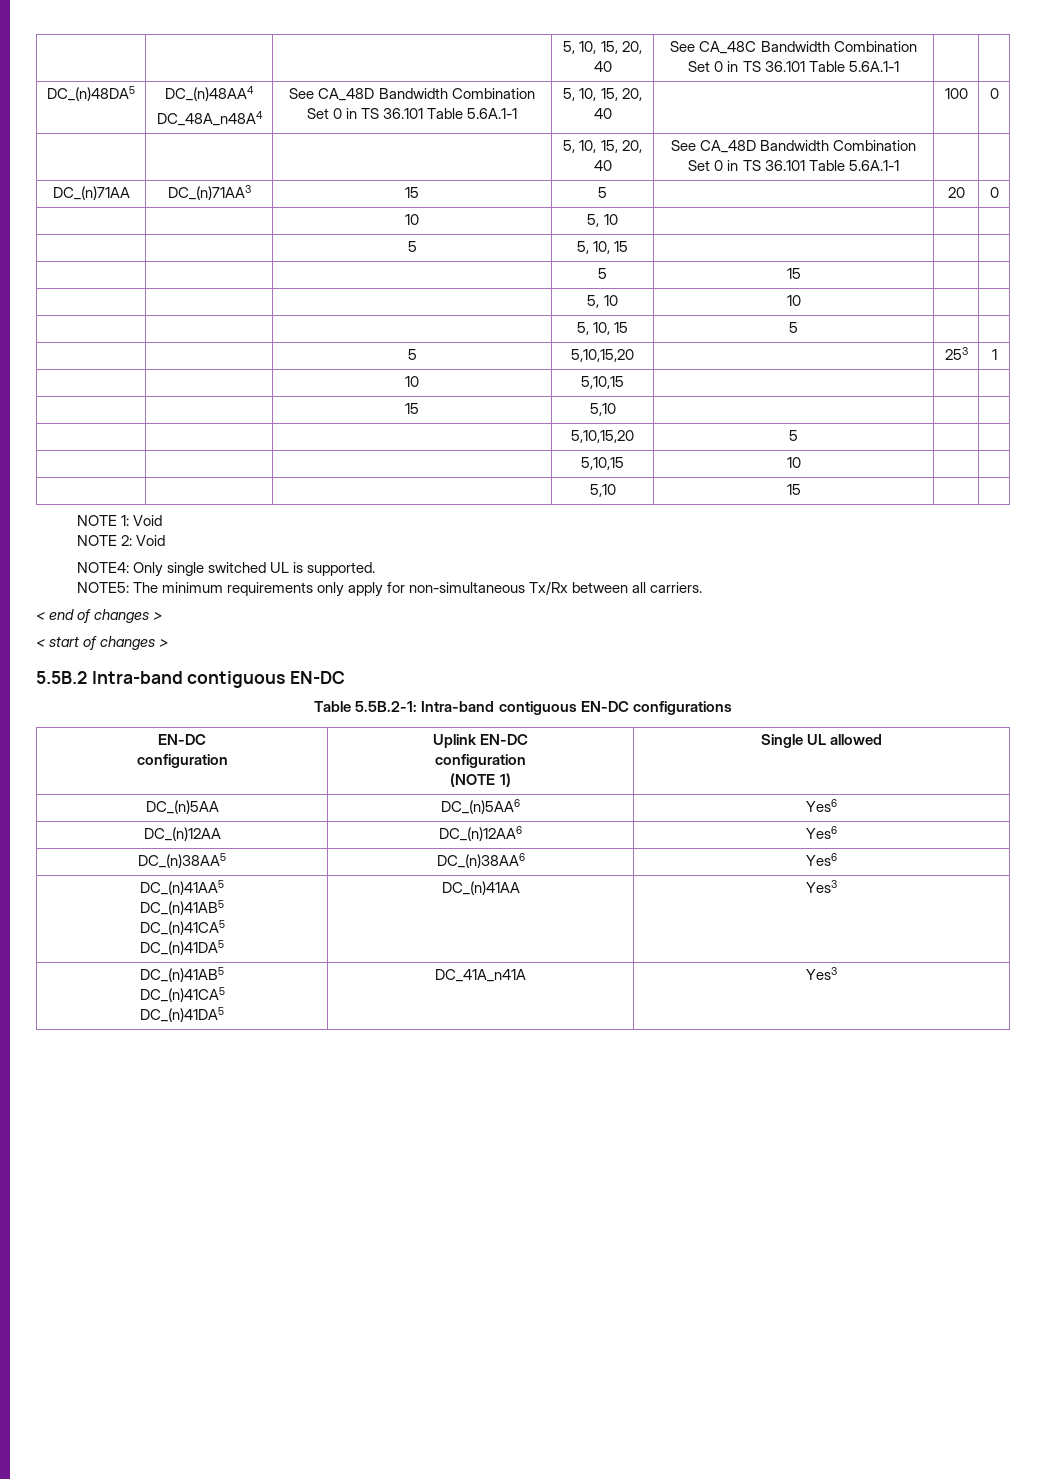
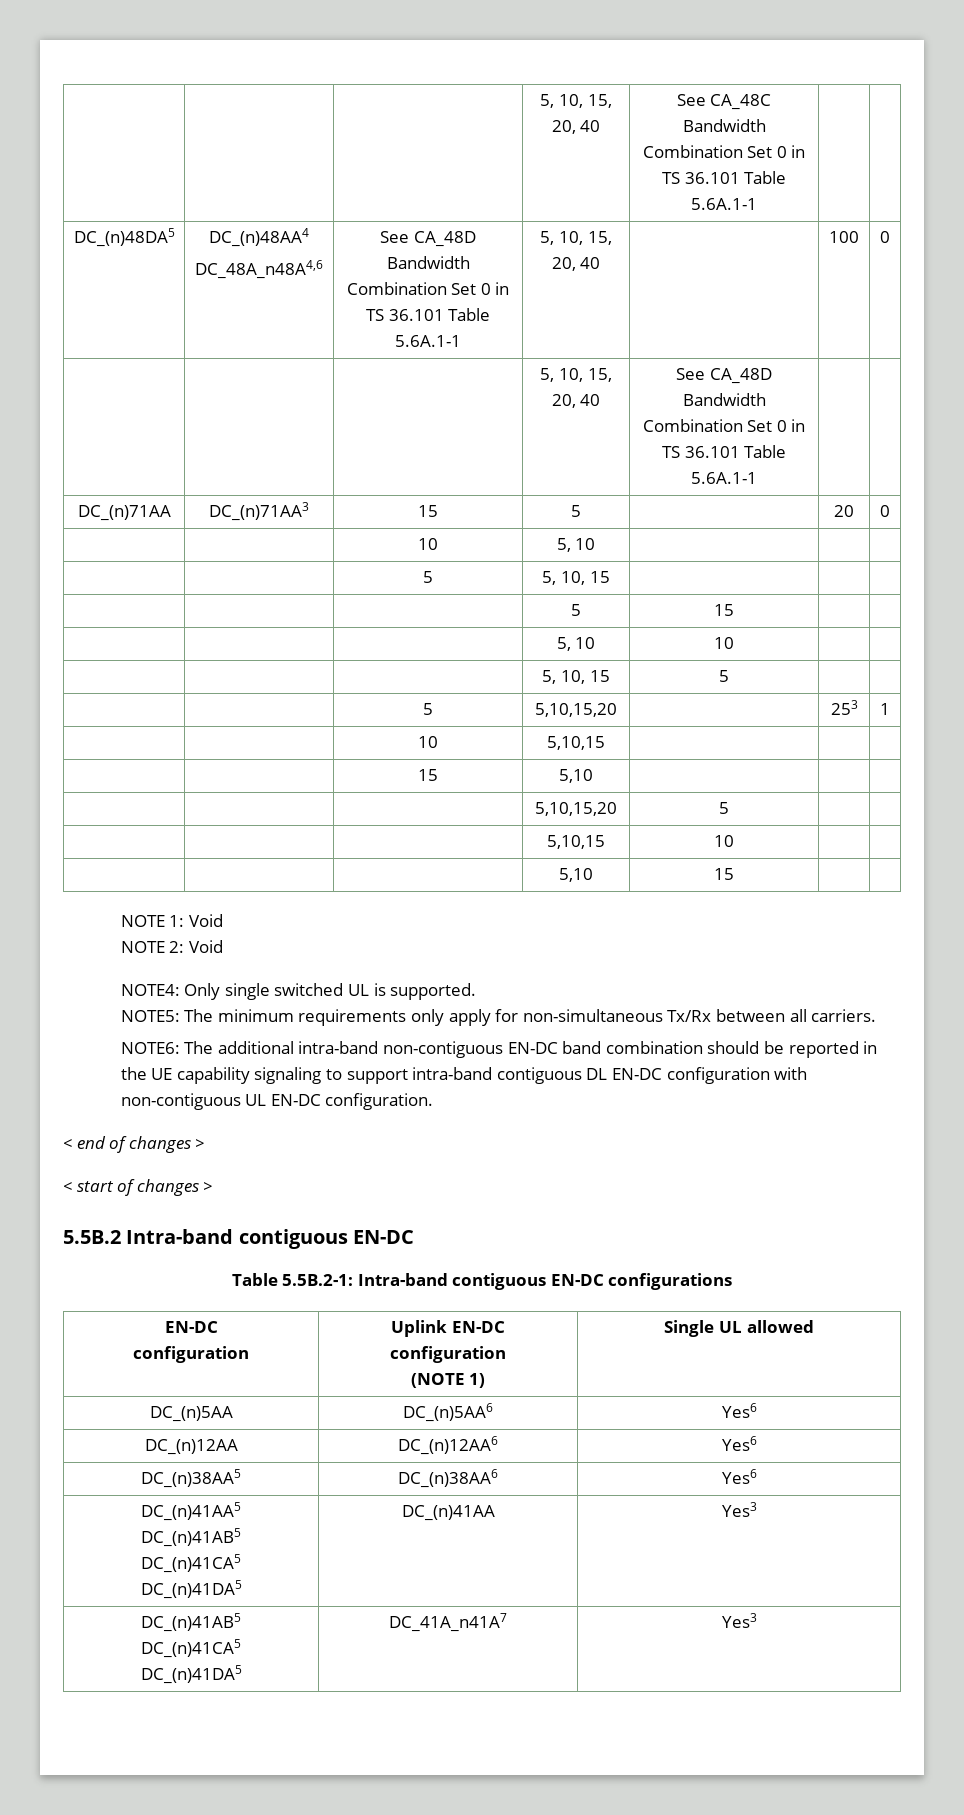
  DC_(n)48DA5 | DC_(n)48AA4
- DC_48A_n48A4 | See CA_48D Bandwidth Combination Set 0 in TS 36.101 Table 5.6A.1-1 | 5, 10, 15, 20, 40 | | 100 | 0
+ DC_48A_n48A4,6 | See CA_48D Bandwidth Combination Set 0 in TS 36.101 Table 5.6A.1-1 | 5, 10, 15, 20, 40 | | 100 | 0
+ NOTE6: The additional intra-band non-contiguous EN-DC band combination should be reported in the UE capability signaling to support intra-band contiguous DL EN-DC configuration with non-contiguous UL EN-DC configuration.
  DC_(n)41AA5
  DC_(n)41AB5
  DC_(n)41CA5
  DC_(n)41DA5 | DC_(n)41AA | Yes3
  DC_(n)41AB5
  DC_(n)41CA5
- DC_(n)41DA5 | DC_41A_n41A | Yes3
+ DC_(n)41DA5 | DC_41A_n41A7 | Yes3

